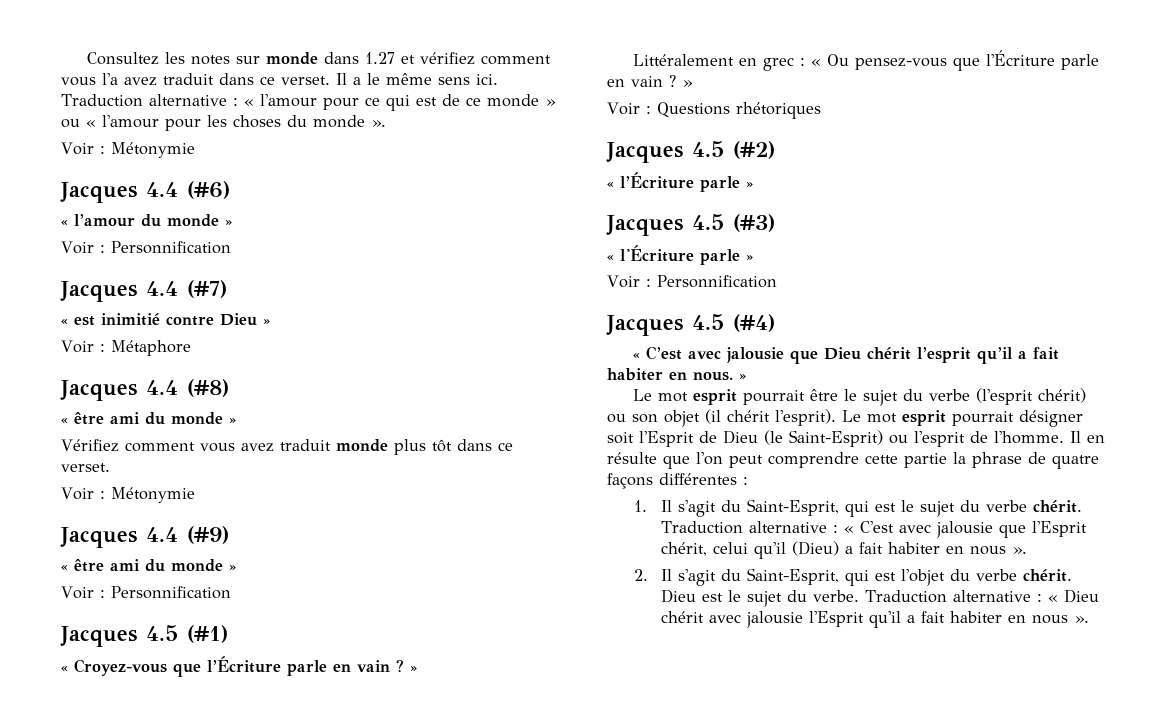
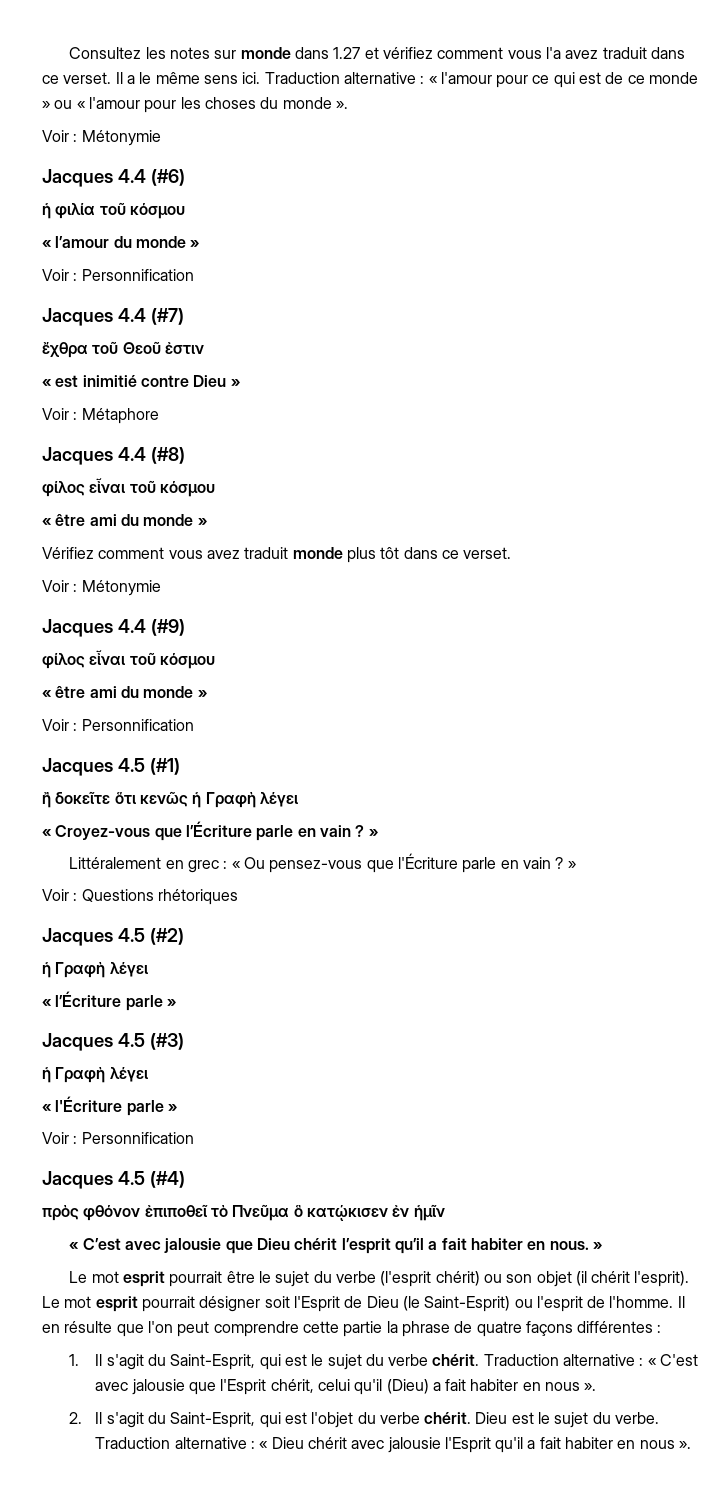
+ ἡ φιλία τοῦ κόσμου
+ ἔχθρα τοῦ Θεοῦ ἐστιν
  Jacques 4.4 (#8)
+ φίλος εἶναι τοῦ κόσμου
  Jacques 4.4 (#9)
+ φίλος εἶναι τοῦ κόσμου
+ ἢ δοκεῖτε ὅτι κενῶς ἡ Γραφὴ λέγει
  Jacques 4.5 (#2)
+ ἡ Γραφὴ λέγει
  Jacques 4.5 (#3)
+ ἡ Γραφὴ λέγει
+ πρὸς φθόνον ἐπιποθεῖ τὸ Πνεῦμα ὃ κατῴκισεν ἐν ἡμῖν

